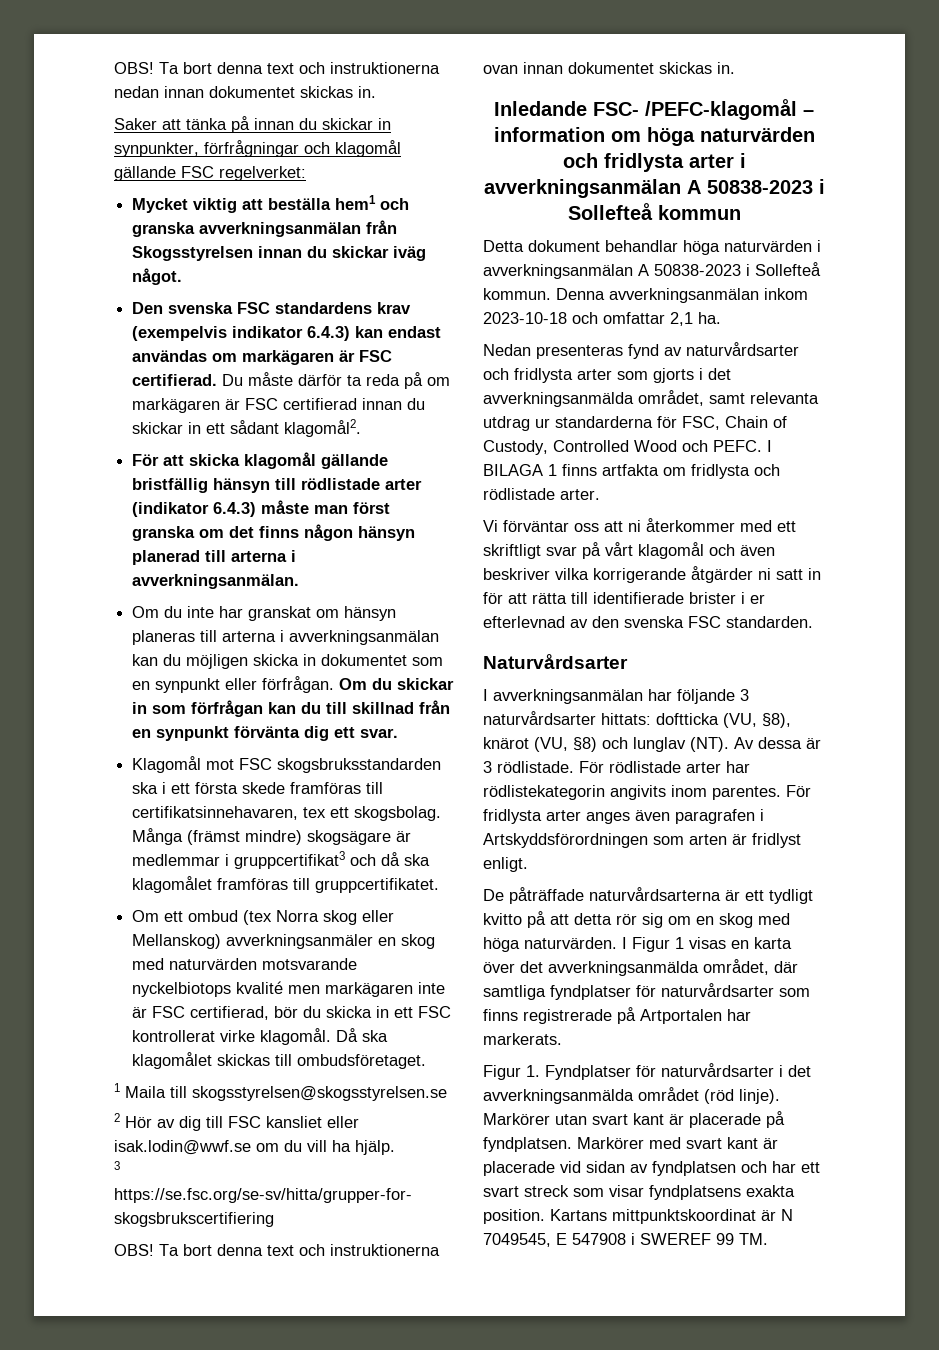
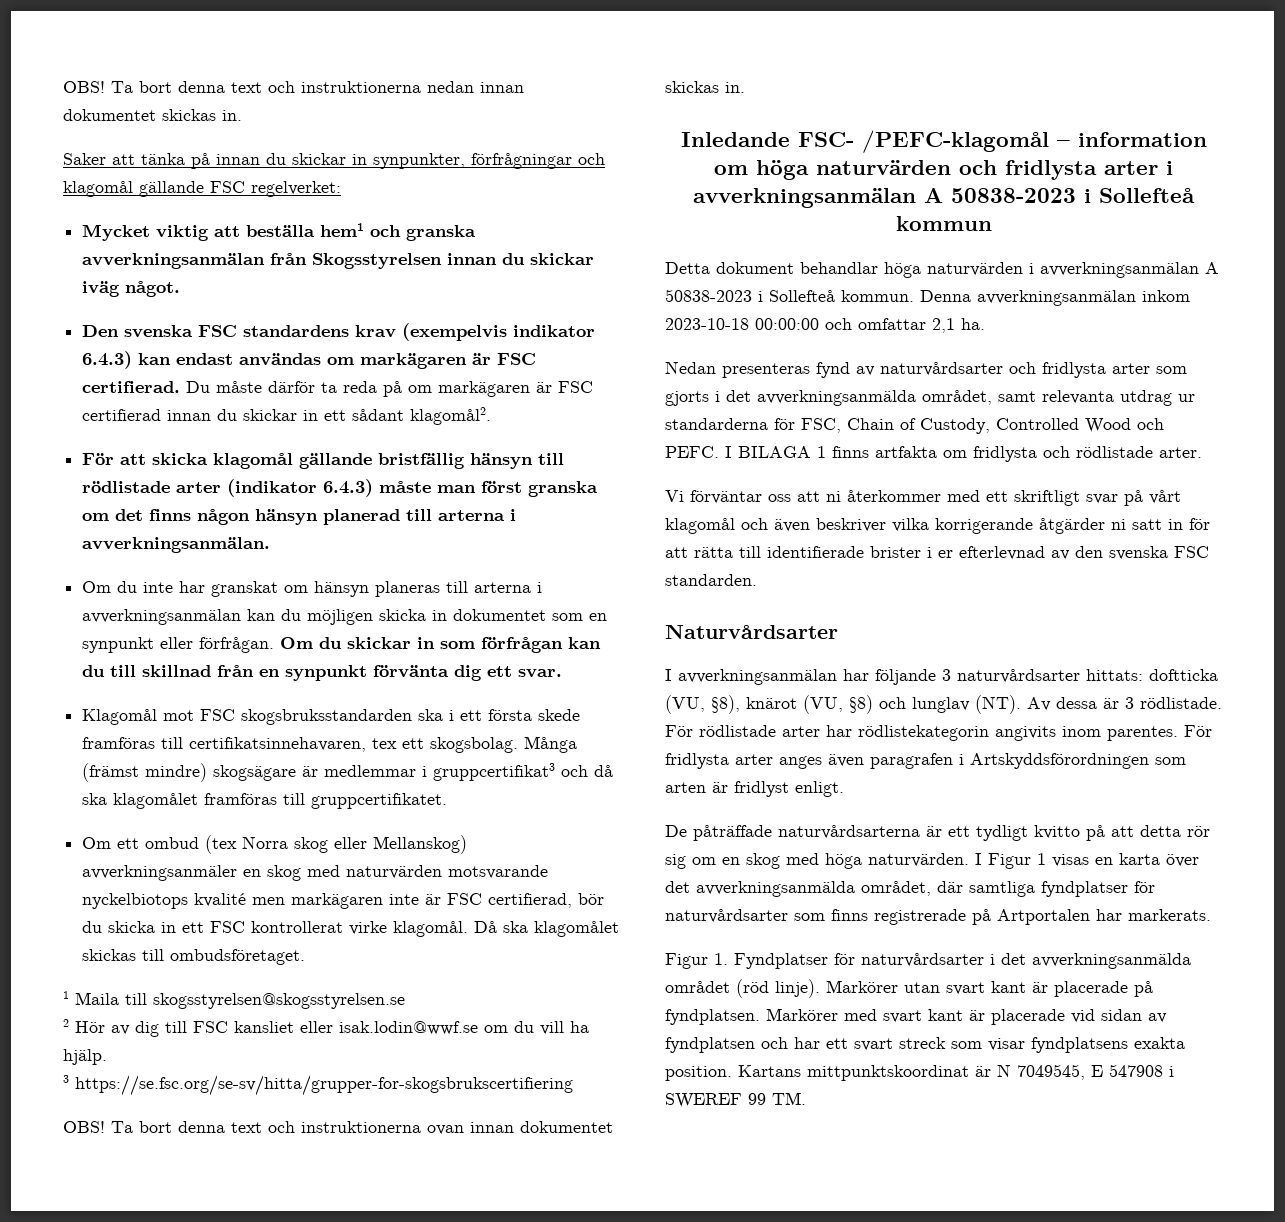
- Denna avverkningsanmälan inkom 2023-10-18 och omfattar 2,1 ha.
+ Denna avverkningsanmälan inkom 2023-10-18 00:00:00 och omfattar 2,1 ha.

